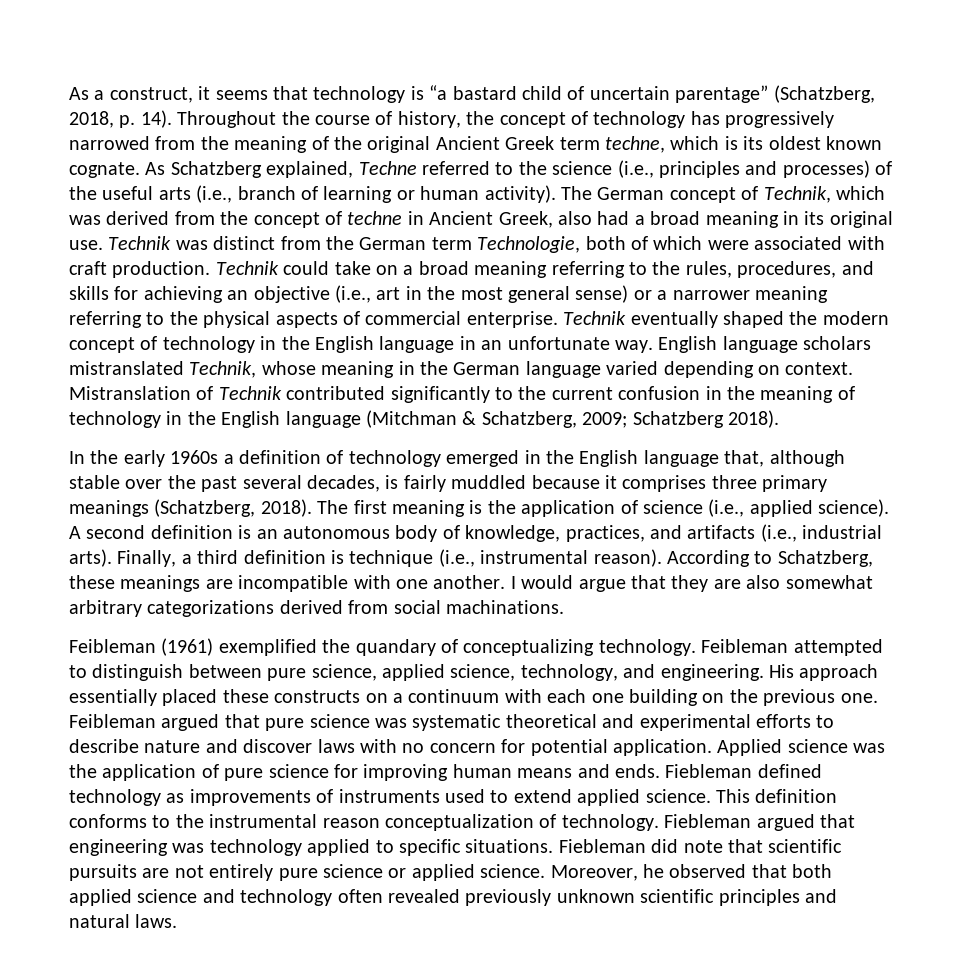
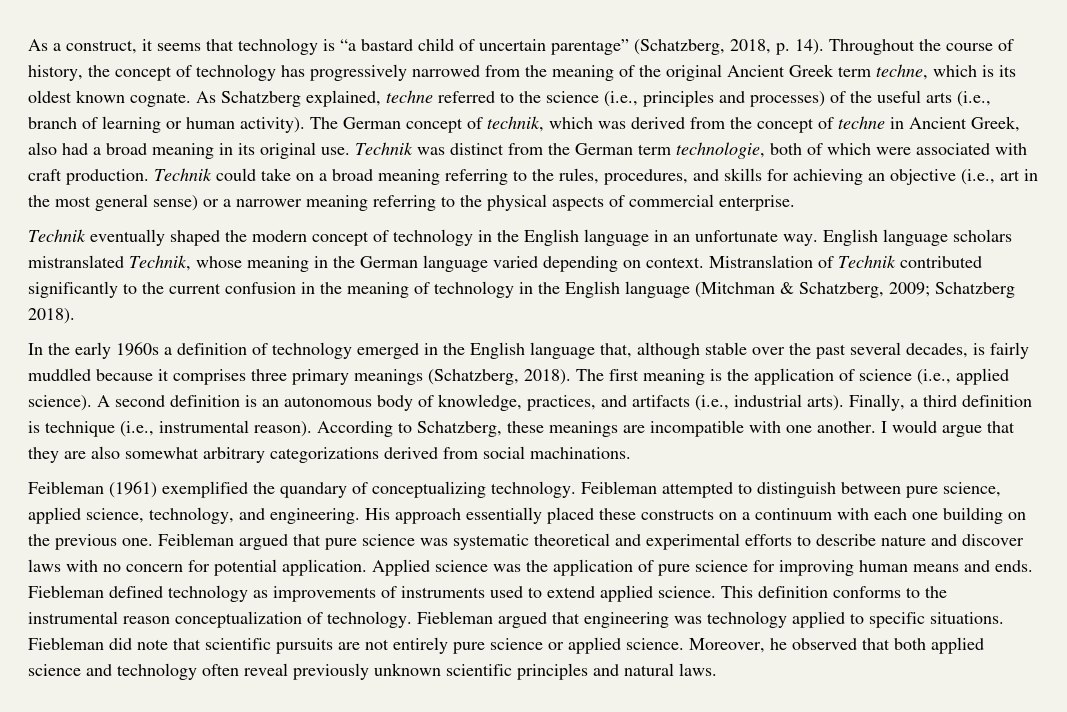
- As Schatzberg explained, Techne referred to the science (i.e., principles and processes) of the useful arts (i.e., branch of learning or human activity).
+ As Schatzberg explained, techne referred to the science (i.e., principles and processes) of the useful arts (i.e., branch of learning or human activity).
- The German concept of Technik, which was derived from the concept of techne in Ancient Greek, also had a broad meaning in its original use.
+ The German concept of technik, which was derived from the concept of techne in Ancient Greek, also had a broad meaning in its original use.
- Technik was distinct from the German term Technologie, both of which were associated with craft production.
+ Technik was distinct from the German term technologie, both of which were associated with craft production.
- Technik could take on a broad meaning referring to the rules, procedures, and skills for achieving an objective (i.e., art in the most general sense) or a narrower meaning referring to the physical aspects of commercial enterprise. Technik eventually shaped the modern concept of technology in the English language in an unfortunate way.
+ Technik could take on a broad meaning referring to the rules, procedures, and skills for achieving an objective (i.e., art in the most general sense) or a narrower meaning referring to the physical aspects of commercial enterprise.
+ Technik eventually shaped the modern concept of technology in the English language in an unfortunate way.
- Moreover, he observed that both applied science and technology often revealed previously unknown scientific principles and natural laws.
+ Moreover, he observed that both applied science and technology often reveal previously unknown scientific principles and natural laws.

